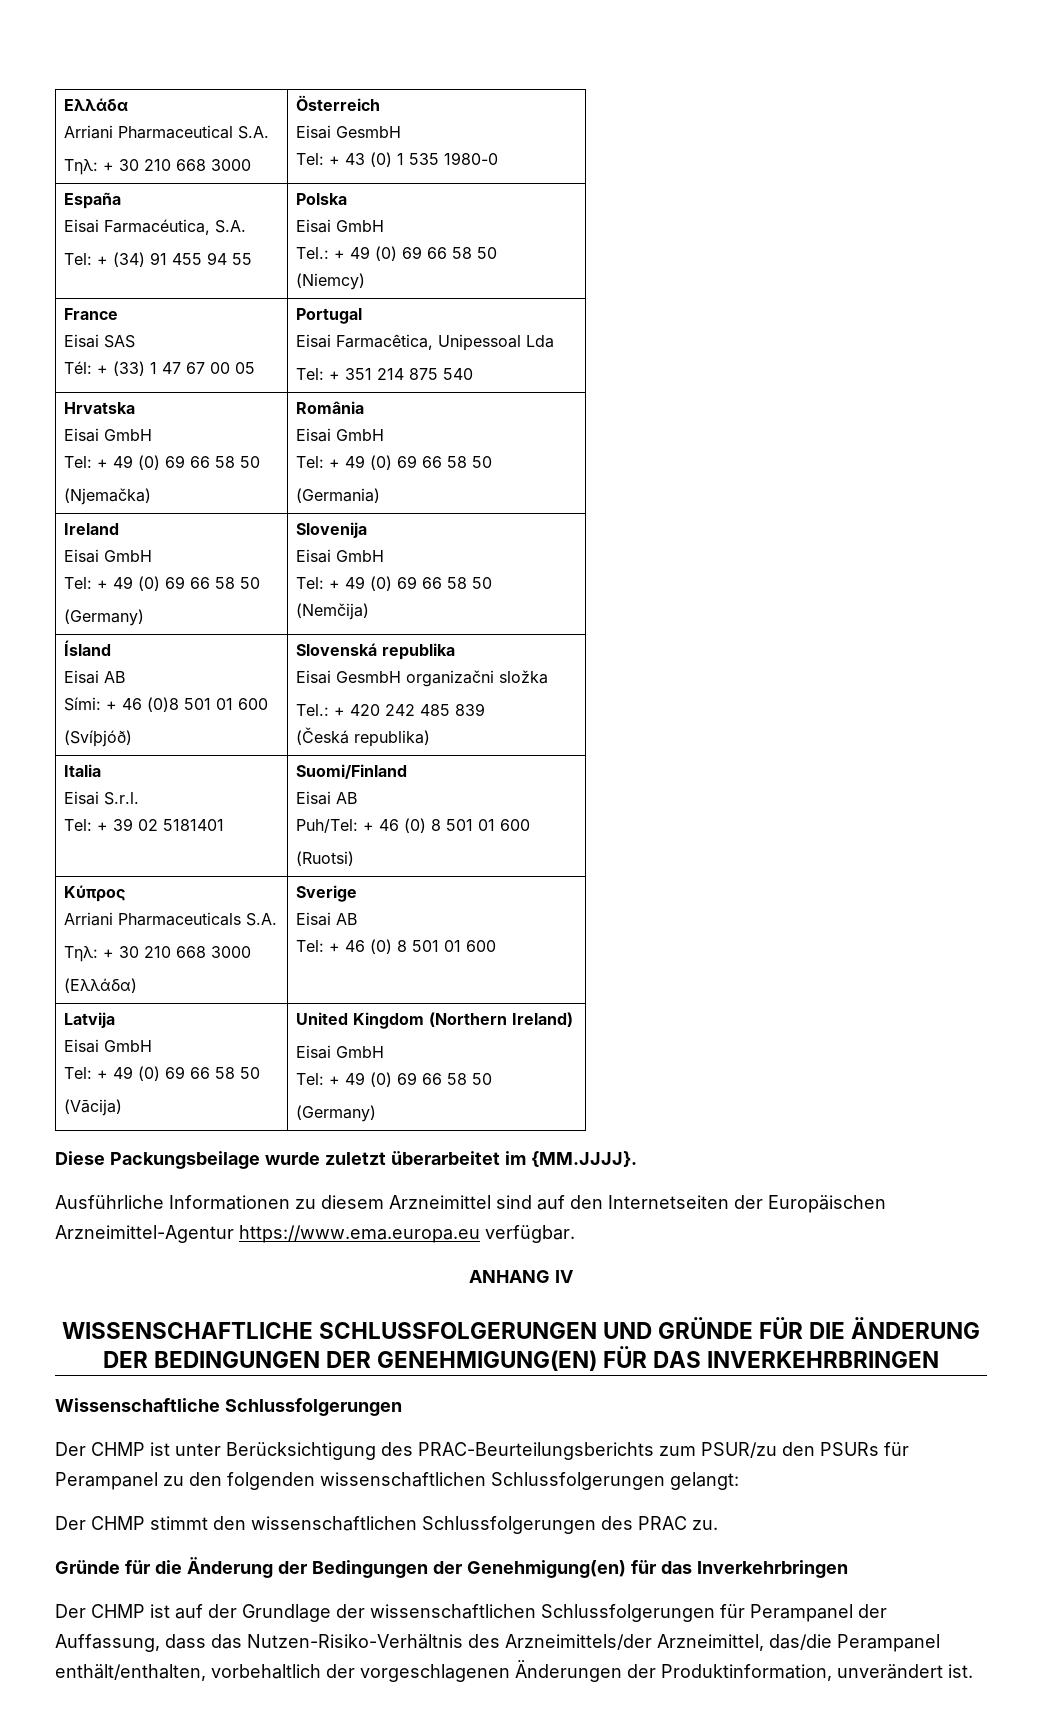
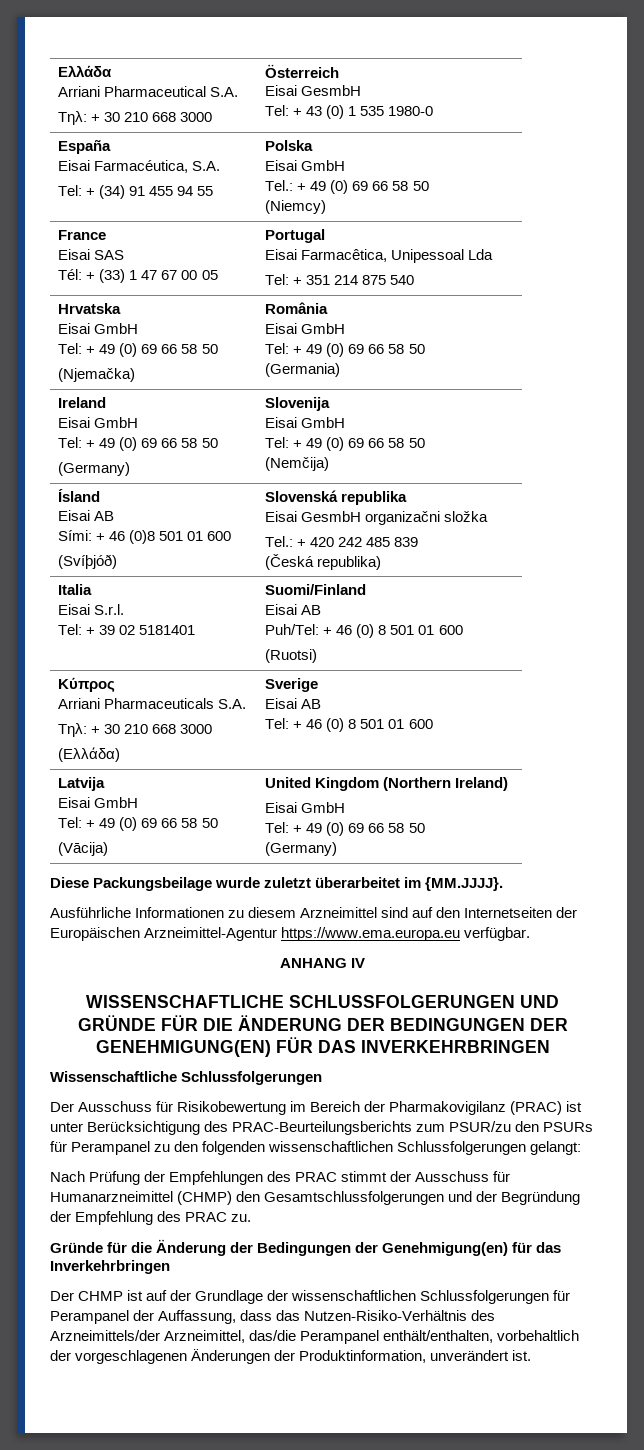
- Der CHMP ist unter Berücksichtigung des PRAC-Beurteilungsberichts zum PSUR/zu den PSURs für Perampanel zu den folgenden wissenschaftlichen Schlussfolgerungen gelangt:
+ Der Ausschuss für Risikobewertung im Bereich der Pharmakovigilanz (PRAC) ist unter Berücksichtigung des PRAC-Beurteilungsberichts zum PSUR/zu den PSURs für Perampanel zu den folgenden wissenschaftlichen Schlussfolgerungen gelangt:
- Der CHMP stimmt den wissenschaftlichen Schlussfolgerungen des PRAC zu.
+ Nach Prüfung der Empfehlungen des PRAC stimmt der Ausschuss für Humanarzneimittel (CHMP) den Gesamtschlussfolgerungen und der Begründung der Empfehlung des PRAC zu.

